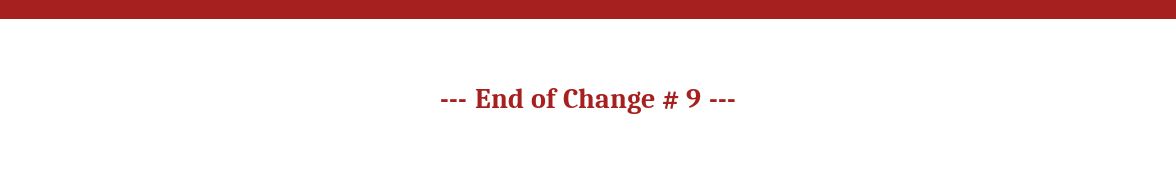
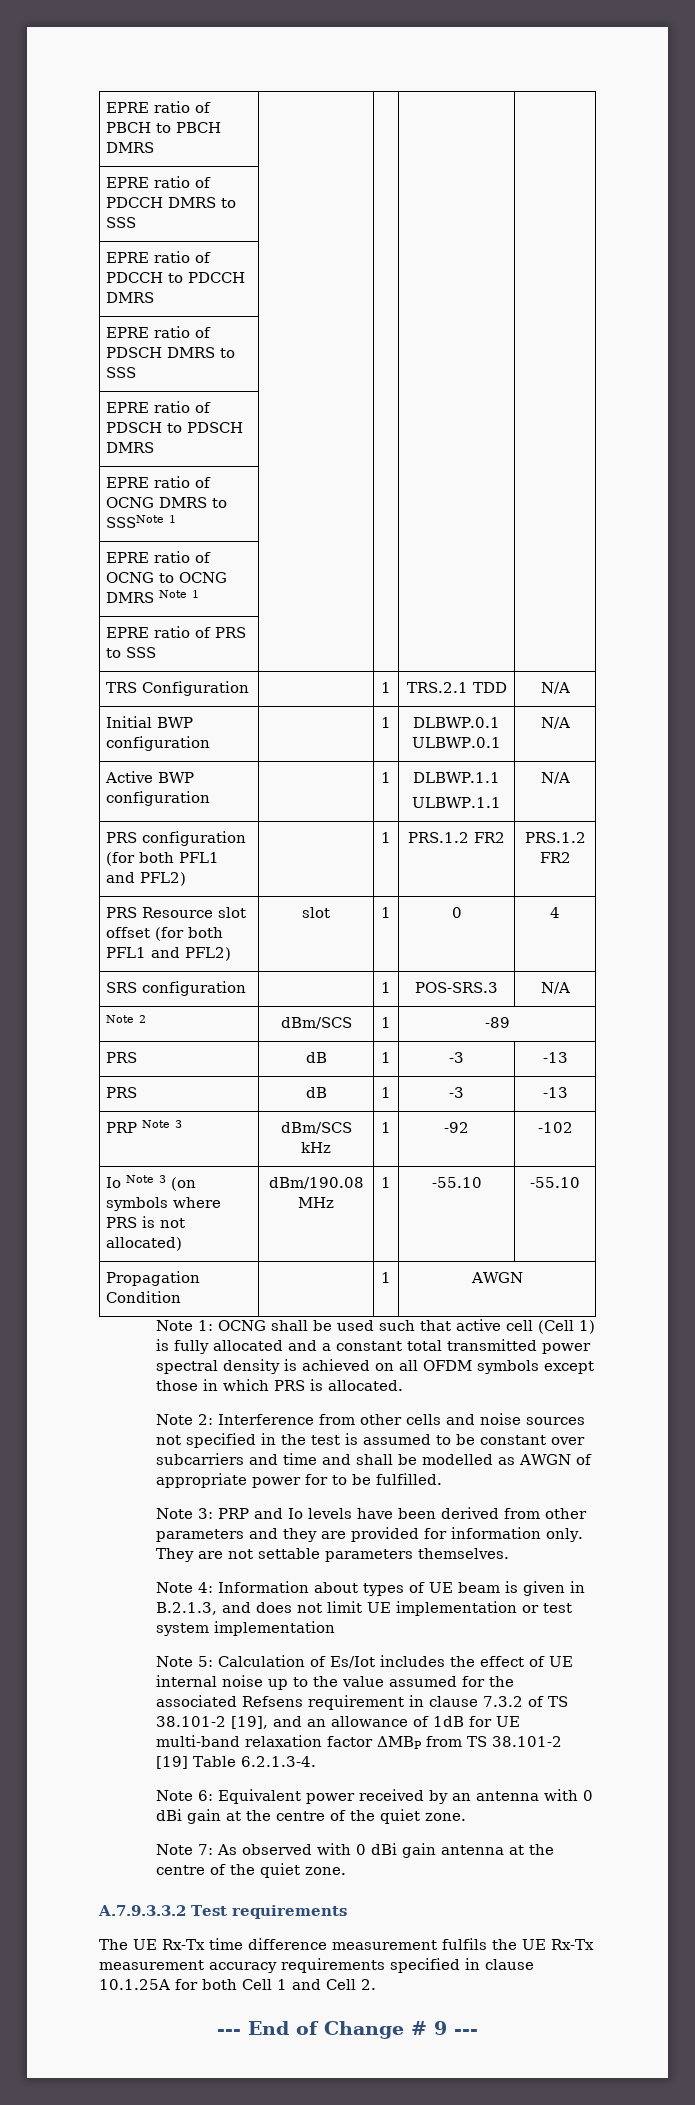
+ EPRE ratio of PBCH to PBCH DMRS | | | |
+ EPRE ratio of PDCCH DMRS to SSS | | | |
+ EPRE ratio of PDCCH to PDCCH DMRS | | | |
+ EPRE ratio of PDSCH DMRS to SSS | | | |
+ EPRE ratio of PDSCH to PDSCH DMRS | | | |
+ EPRE ratio of OCNG DMRS to SSSNote 1 | | | |
+ EPRE ratio of OCNG to OCNG DMRS Note 1 | | | |
+ EPRE ratio of PRS to SSS | | | |
+ TRS Configuration | | 1 | TRS.2.1 TDD | N/A
+ Initial BWP configuration | | 1 | DLBWP.0.1 ULBWP.0.1 | N/A
+ Active BWP configuration | | 1 | DLBWP.1.1
+ ULBWP.1.1 | N/A
+ PRS configuration (for both PFL1 and PFL2) | | 1 | PRS.1.2 FR2 | PRS.1.2 FR2
+ PRS Resource slot offset (for both PFL1 and PFL2) | slot | 1 | 0 | 4
+ SRS configuration | | 1 | POS-SRS.3 | N/A
+ Note 2 | dBm/SCS | 1 | -89
+ PRS | dB | 1 | -3 | -13
+ PRS | dB | 1 | -3 | -13
+ PRP Note 3 | dBm/SCS kHz | 1 | -92 | -102
+ Io Note 3 (on symbols where PRS is not allocated) | dBm/190.08 MHz | 1 | -55.10 | -55.10
+ Propagation Condition | | 1 | AWGN
+ Note 1: OCNG shall be used such that active cell (Cell 1) is fully allocated and a constant total transmitted power spectral density is achieved on all OFDM symbols except those in which PRS is allocated.
+ Note 2: Interference from other cells and noise sources not specified in the test is assumed to be constant over subcarriers and time and shall be modelled as AWGN of appropriate power for to be fulfilled.
+ Note 3: PRP and Io levels have been derived from other parameters and they are provided for information only. They are not settable parameters themselves.
+ Note 4: Information about types of UE beam is given in B.2.1.3, and does not limit UE implementation or test system implementation
+ Note 5: Calculation of Es/Iot includes the effect of UE internal noise up to the value assumed for the associated Refsens requirement in clause 7.3.2 of TS 38.101-2 [19], and an allowance of 1dB for UE multi-band relaxation factor ΔMBP from TS 38.101-2 [19] Table 6.2.1.3-4.
+ Note 6: Equivalent power received by an antenna with 0 dBi gain at the centre of the quiet zone.
+ Note 7: As observed with 0 dBi gain antenna at the centre of the quiet zone.
+ A.7.9.3.3.2 Test requirements
+ The UE Rx-Tx time difference measurement fulfils the UE Rx-Tx measurement accuracy requirements specified in clause 10.1.25A for both Cell 1 and Cell 2.

